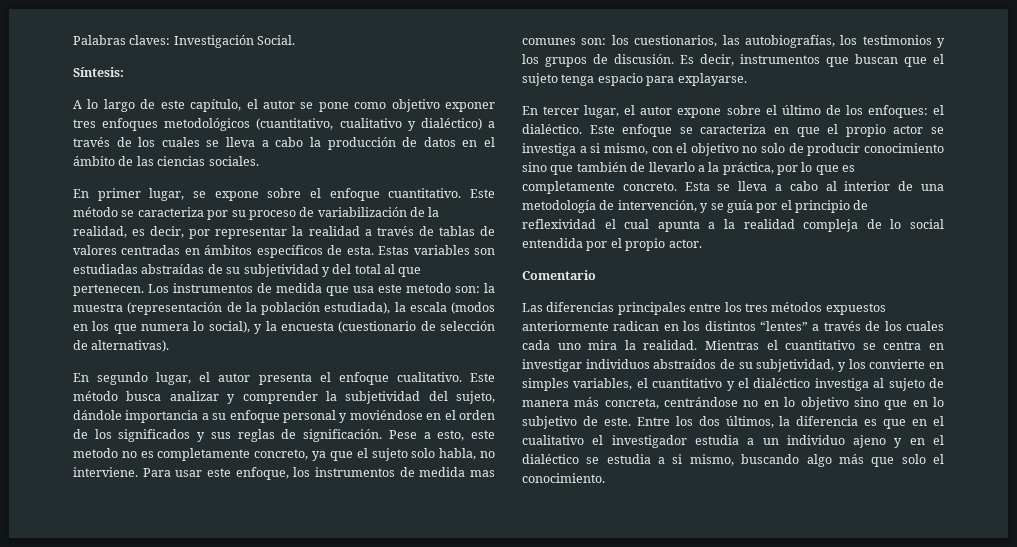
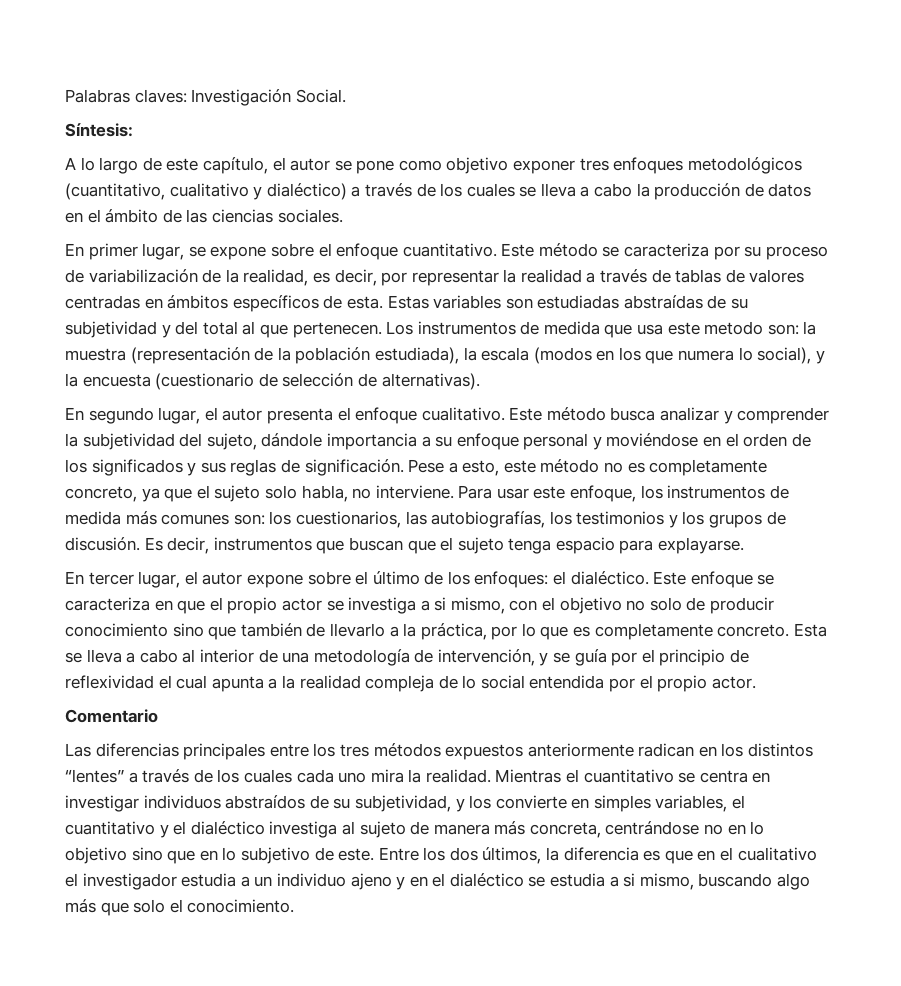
- Pese a esto, este metodo no es completamente concreto, ya que el sujeto solo habla, no interviene.
+ Pese a esto, este método no es completamente concreto, ya que el sujeto solo habla, no interviene.
- Para usar este enfoque, los instrumentos de medida mas comunes son: los cuestionarios, las autobiografías, los testimonios y los grupos de discusión.
+ Para usar este enfoque, los instrumentos de medida más comunes son: los cuestionarios, las autobiografías, los testimonios y los grupos de discusión.

